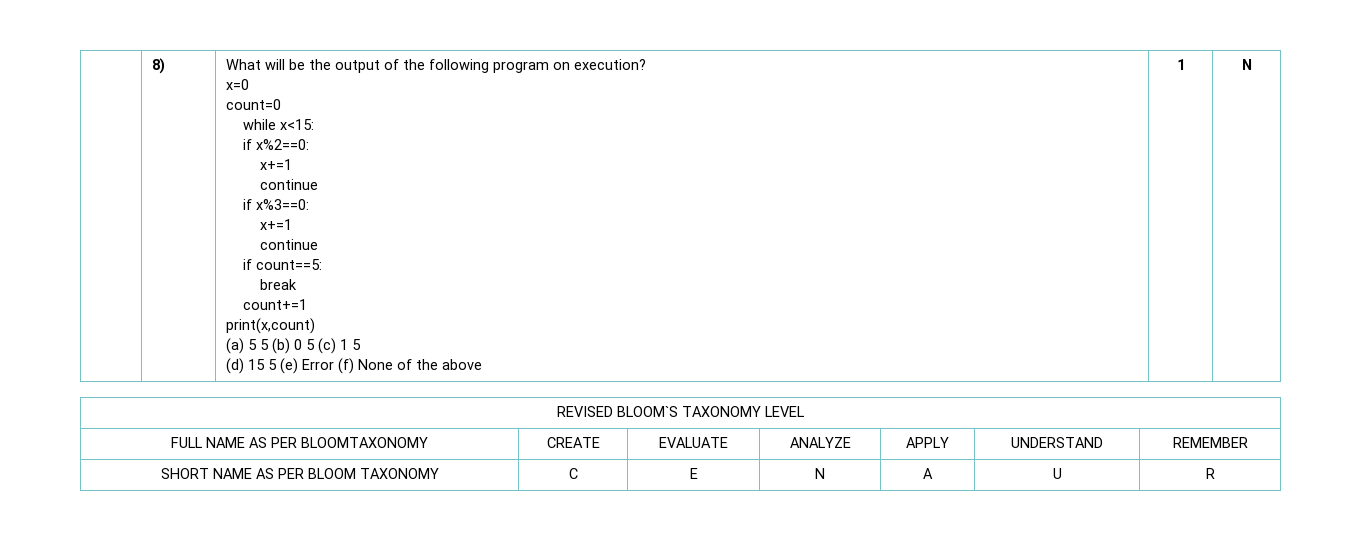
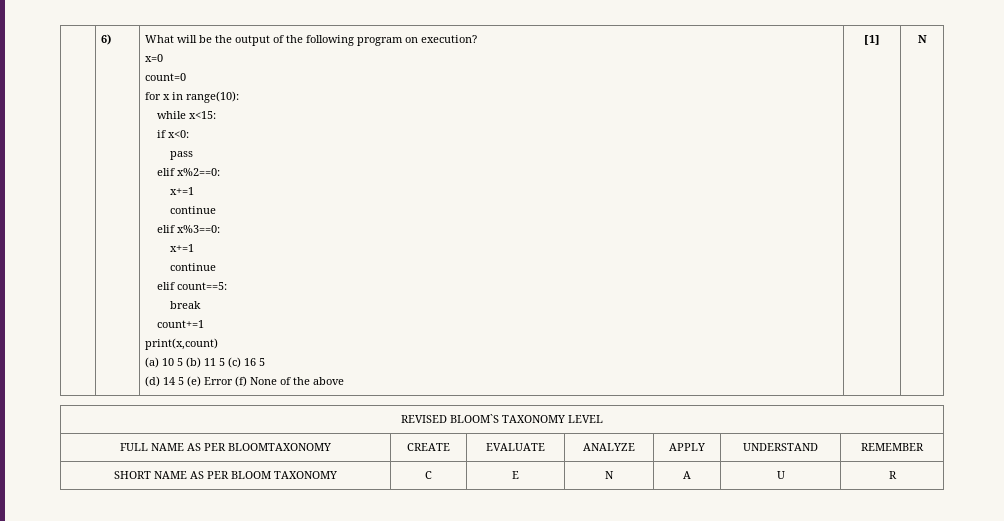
- 8)
+ 6)
+ for x in range(10):
- if x%2==0:
+ if x<0:
+ pass
+ elif x%2==0:
- if x%3==0:
+ elif x%3==0:
- if count==5:
+ elif count==5:
- (a) 5 5 (b) 0 5 (c) 1 5
+ (a) 10 5 (b) 11 5 (c) 16 5
- (d) 15 5 (e) Error (f) None of the above | 1
+ (d) 14 5 (e) Error (f) None of the above | [1]

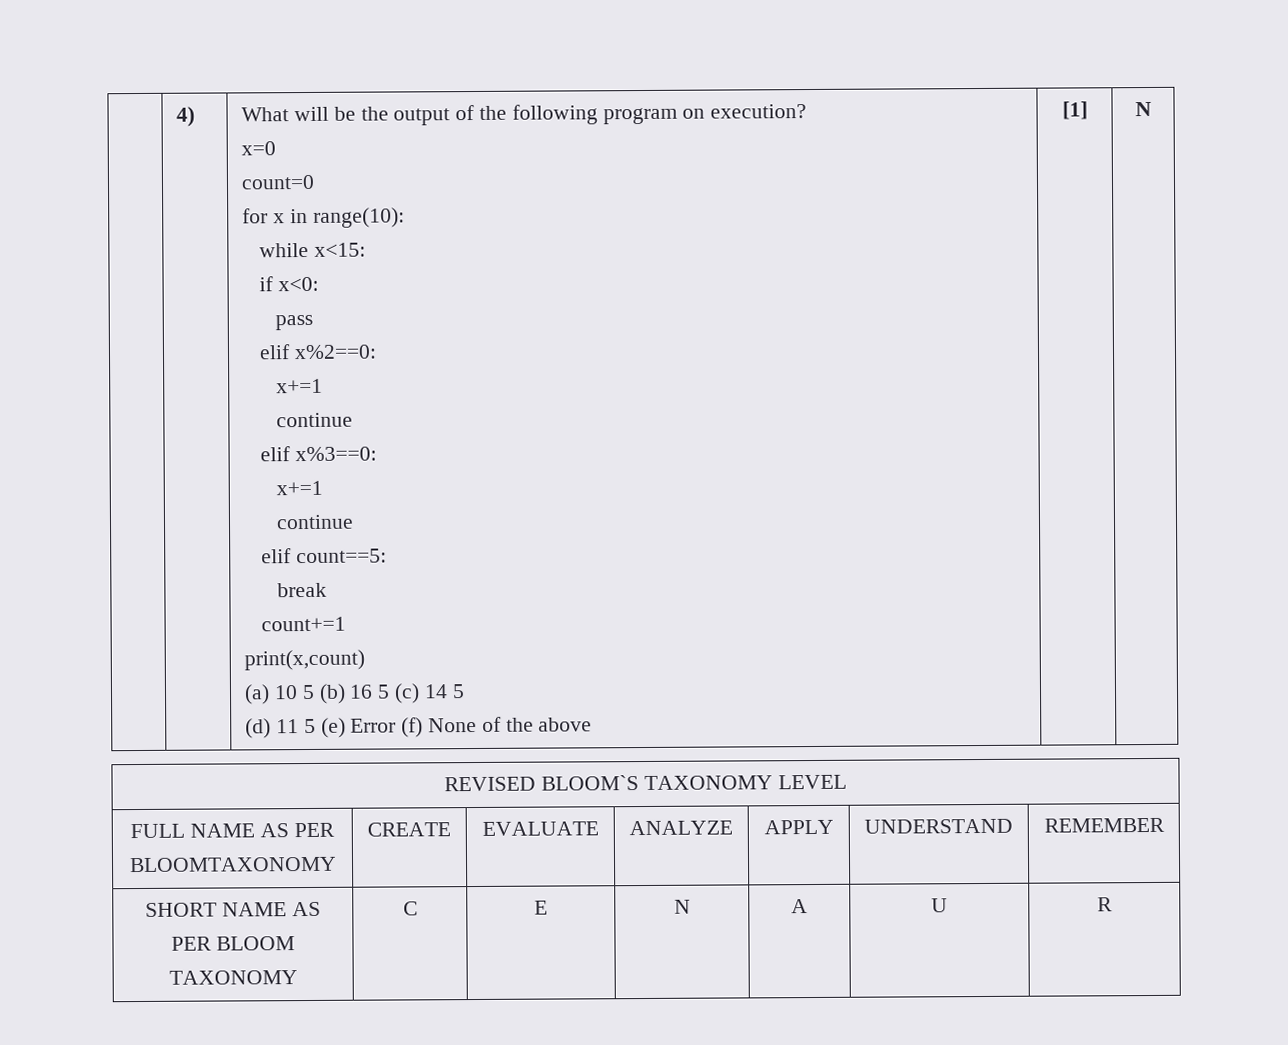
- 6)
+ 4)
- (a) 10 5 (b) 11 5 (c) 16 5
+ (a) 10 5 (b) 16 5 (c) 14 5
- (d) 14 5 (e) Error (f) None of the above
+ (d) 11 5 (e) Error (f) None of the above

